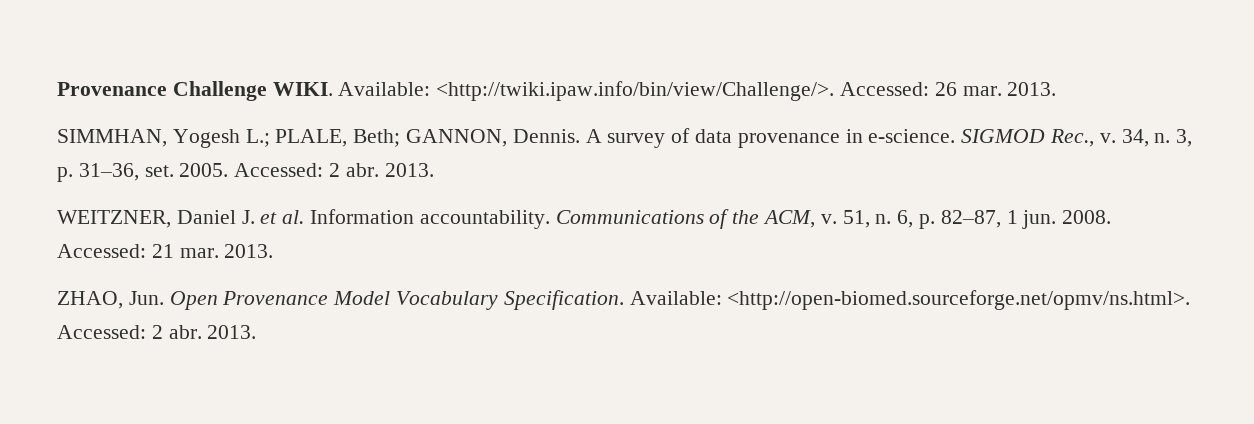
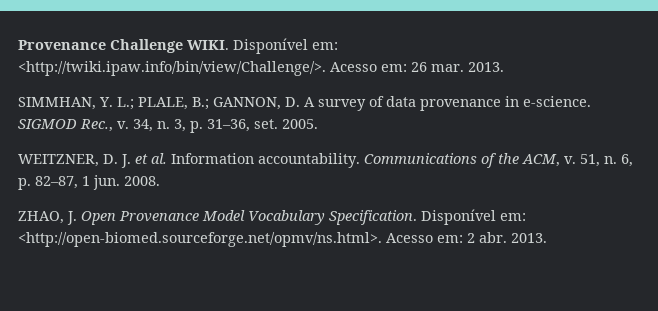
- Available: <http://twiki.ipaw.info/bin/view/Challenge/>. Accessed: 26 mar.
+ Disponível em: <http://twiki.ipaw.info/bin/view/Challenge/>. Acesso em: 26 mar.
- SIMMHAN, Yogesh L.; PLALE, Beth; GANNON, Dennis. A survey of data provenance in e-science.
+ SIMMHAN, Y. L.; PLALE, B.; GANNON, D. A survey of data provenance in e-science.
- 2005. Accessed: 2 abr. 2013.
+ 2005.
- WEITZNER, Daniel J. et al. Information accountability.
+ WEITZNER, D. J. et al. Information accountability.
- Accessed: 21 mar. 2013.
- ZHAO, Jun. Open Provenance Model Vocabulary Specification.
+ ZHAO, J. Open Provenance Model Vocabulary Specification.
- Available: <http://open-biomed.sourceforge.net/opmv/ns.html>. Accessed: 2 abr.
+ Disponível em: <http://open-biomed.sourceforge.net/opmv/ns.html>. Acesso em: 2 abr.

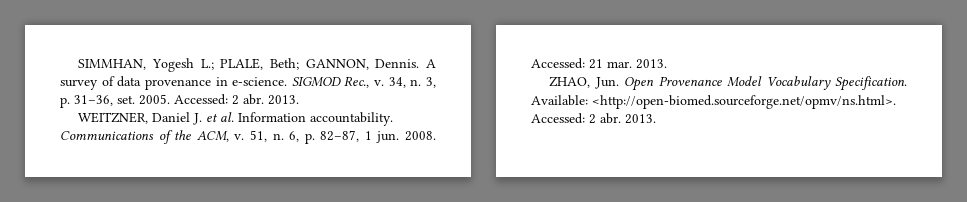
- Provenance Challenge WIKI. Disponível em: <http://twiki.ipaw.info/bin/view/Challenge/>. Acesso em: 26 mar. 2013.
- SIMMHAN, Y. L.; PLALE, B.; GANNON, D. A survey of data provenance in e-science.
+ SIMMHAN, Yogesh L.; PLALE, Beth; GANNON, Dennis. A survey of data provenance in e-science.
- 2005.
+ 2005. Accessed: 2 abr. 2013.
- WEITZNER, D. J. et al. Information accountability.
+ WEITZNER, Daniel J. et al. Information accountability.
+ Accessed: 21 mar. 2013.
- ZHAO, J. Open Provenance Model Vocabulary Specification.
+ ZHAO, Jun. Open Provenance Model Vocabulary Specification.
- Disponível em: <http://open-biomed.sourceforge.net/opmv/ns.html>. Acesso em: 2 abr.
+ Available: <http://open-biomed.sourceforge.net/opmv/ns.html>. Accessed: 2 abr.

